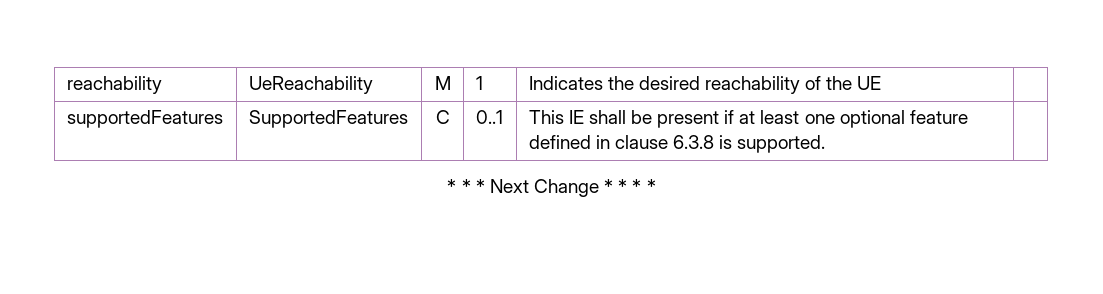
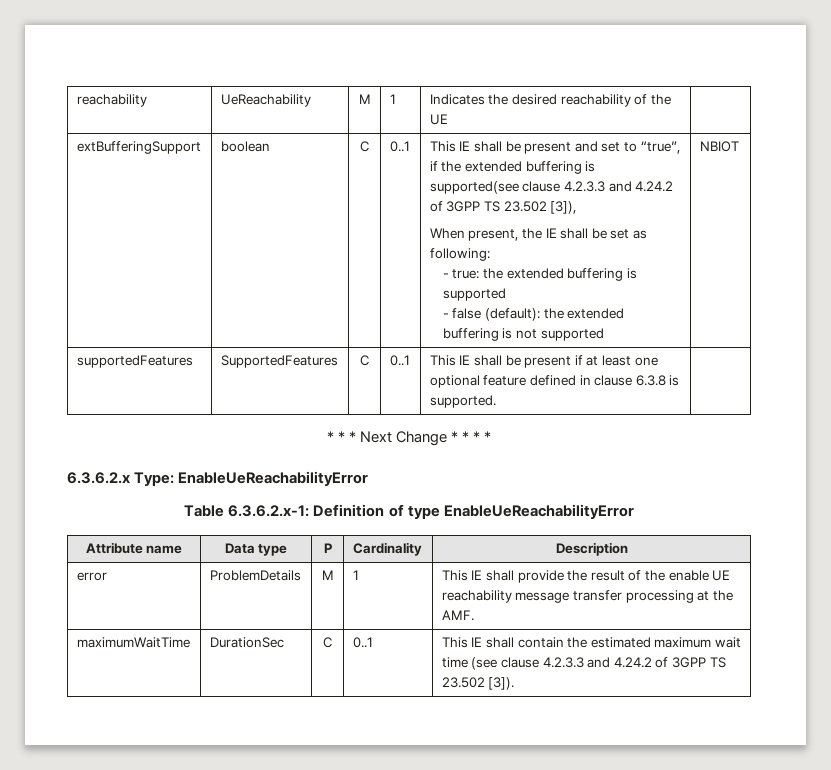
+ extBufferingSupport | boolean | C | 0..1 | This IE shall be present and set to “true”, if the extended buffering is supported(see clause 4.2.3.3 and 4.24.2 of 3GPP TS 23.502 [3]),
+ When present, the IE shall be set as following:
+ - true: the extended buffering is supported
+ - false (default): the extended buffering is not supported | NBIOT
+ 6.3.6.2.x Type: EnableUeReachabilityError
+ Table 6.3.6.2.x-1: Definition of type EnableUeReachabilityError
+ Attribute name | Data type | P | Cardinality | Description
+ error | ProblemDetails | M | 1 | This IE shall provide the result of the enable UE reachability message transfer processing at the AMF.
+ maximumWaitTime | DurationSec | C | 0..1 | This IE shall contain the estimated maximum wait time (see clause 4.2.3.3 and 4.24.2 of 3GPP TS 23.502 [3]).

